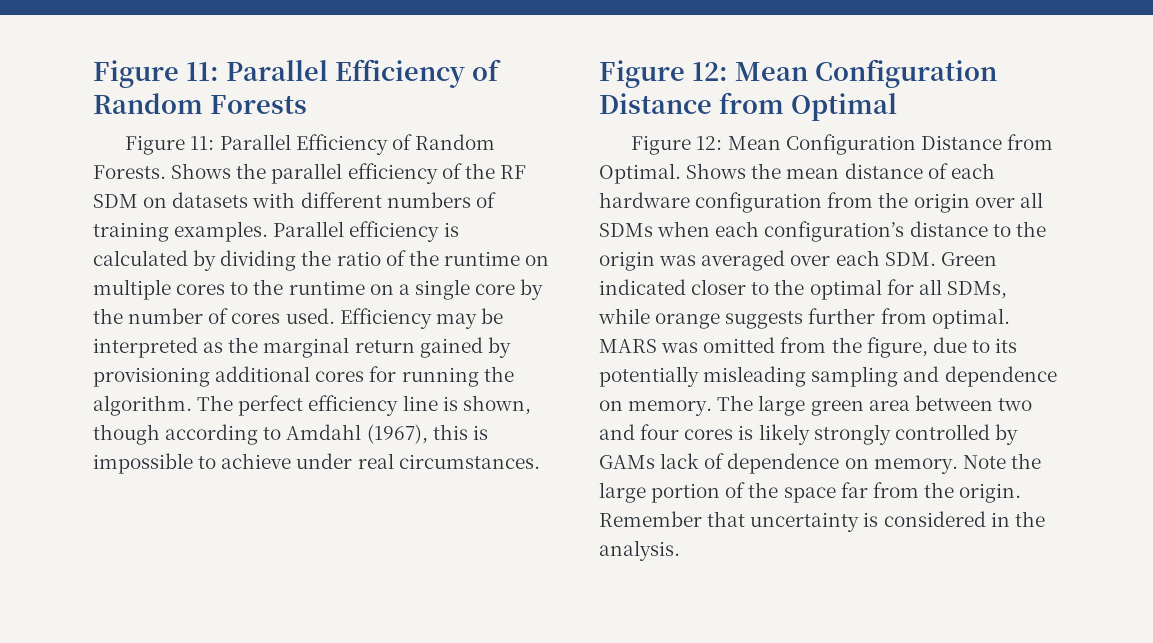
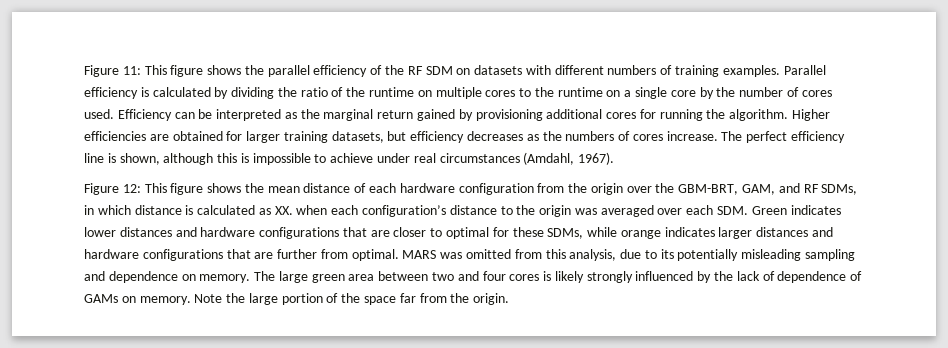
- Figure 11: Parallel Efficiency of Random Forests
- Figure 11: Parallel Efficiency of Random Forests. Shows the parallel efficiency of the RF SDM on datasets with different numbers of training examples.
+ Figure 11: This figure shows the parallel efficiency of the RF SDM on datasets with different numbers of training examples.
- Efficiency may be interpreted as the marginal return gained by provisioning additional cores for running the algorithm.
+ Efficiency can be interpreted as the marginal return gained by provisioning additional cores for running the algorithm.
+ Higher efficiencies are obtained for larger training datasets, but efficiency decreases as the numbers of cores increase.
- The perfect efficiency line is shown, though according to Amdahl (1967), this is impossible to achieve under real circumstances.
- Figure 12: Mean Configuration Distance from Optimal
- Figure 12: Mean Configuration Distance from Optimal. Shows the mean distance of each hardware configuration from the origin over all SDMs when each configuration’s distance to the origin was averaged over each SDM. Green indicated closer to the optimal for all SDMs, while orange suggests further from optimal.
+ The perfect efficiency line is shown, although this is impossible to achieve under real circumstances (Amdahl, 1967).
+ Figure 12: This figure shows the mean distance of each hardware configuration from the origin over the GBM-BRT, GAM, and RF SDMs, in which distance is calculated as XX. when each configuration’s distance to the origin was averaged over each SDM. Green indicates lower distances and hardware configurations that are closer to optimal for these SDMs, while orange indicates larger distances and hardware configurations that are further from optimal.
- MARS was omitted from the figure, due to its potentially misleading sampling and dependence on memory.
+ MARS was omitted from this analysis, due to its potentially misleading sampling and dependence on memory.
- The large green area between two and four cores is likely strongly controlled by GAMs lack of dependence on memory.
+ The large green area between two and four cores is likely strongly influenced by the lack of dependence of GAMs on memory.
- Remember that uncertainty is considered in the analysis.

